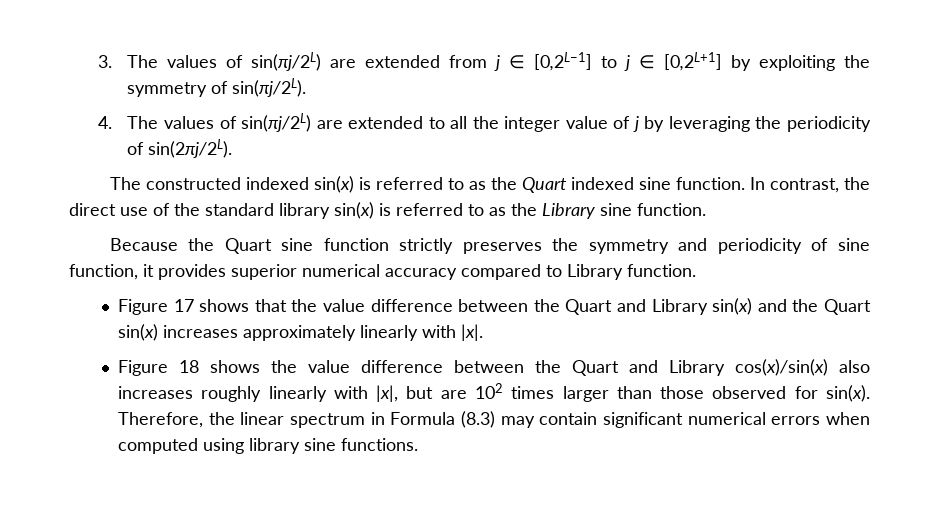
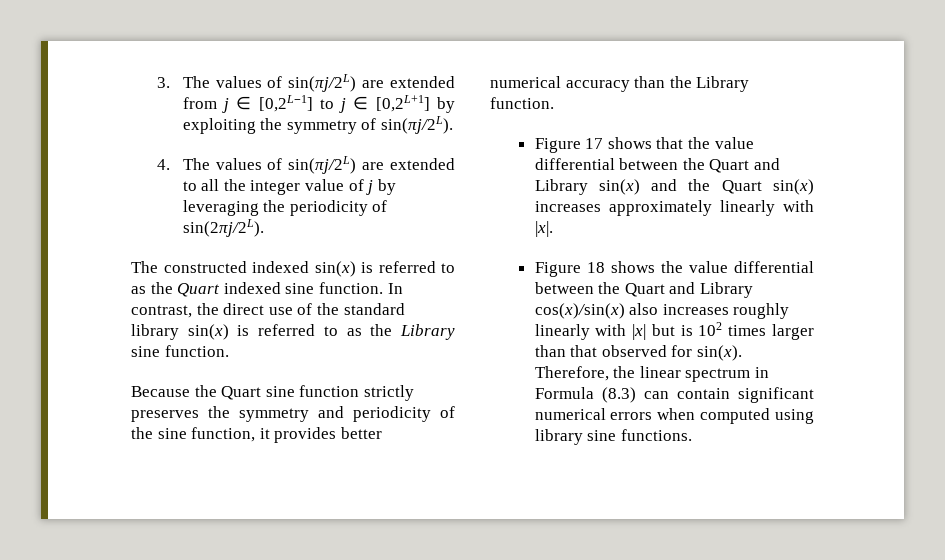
- Because the Quart sine function strictly preserves the symmetry and periodicity of sine function, it provides superior numerical accuracy compared to Library function.
+ Because the Quart sine function strictly preserves the symmetry and periodicity of the sine function, it provides better numerical accuracy than the Library function.
- Figure 17 shows that the value difference between the Quart and Library sin(x) and the Quart sin(x) increases approximately linearly with |x|.
+ Figure 17 shows that the value differential between the Quart and Library sin(x) and the Quart sin(x) increases approximately linearly with |x|.
- Figure 18 shows the value difference between the Quart and Library cos(x)/sin(x) also increases roughly linearly with |x|, but are 102 times larger than those observed for sin(x).
+ Figure 18 shows the value differential between the Quart and Library cos(x)/sin(x) also increases roughly linearly with |x| but is 102 times larger than that observed for sin(x).
- Therefore, the linear spectrum in Formula (8.3) may contain significant numerical errors when computed using library sine functions.
+ Therefore, the linear spectrum in Formula (8.3) can contain significant numerical errors when computed using library sine functions.

